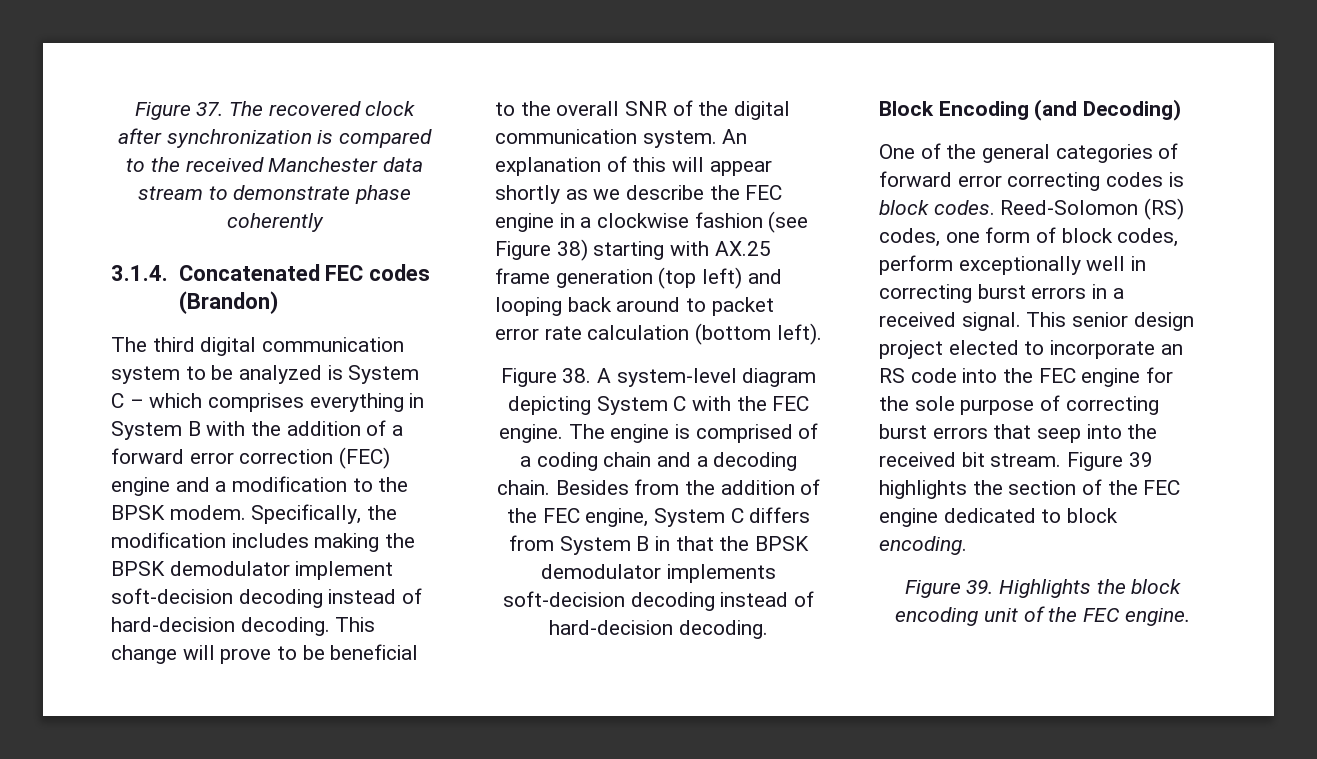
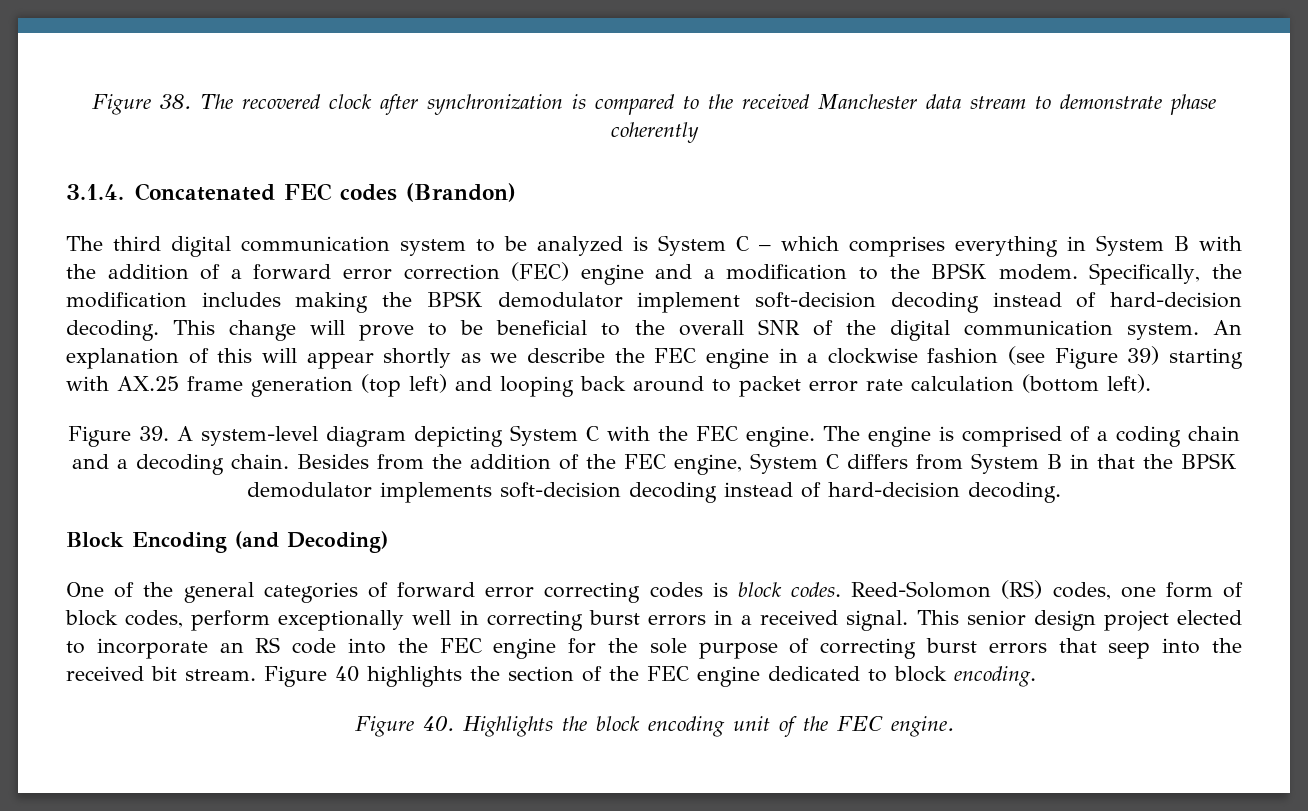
- Figure 37. The recovered clock after synchronization is compared to the received Manchester data stream to demonstrate phase coherently
+ Figure 38. The recovered clock after synchronization is compared to the received Manchester data stream to demonstrate phase coherently
- An explanation of this will appear shortly as we describe the FEC engine in a clockwise fashion (see Figure 38) starting with AX.25 frame generation (top left) and looping back around to packet error rate calculation (bottom left).
+ An explanation of this will appear shortly as we describe the FEC engine in a clockwise fashion (see Figure 39) starting with AX.25 frame generation (top left) and looping back around to packet error rate calculation (bottom left).
- Figure 38. A system-level diagram depicting System C with the FEC engine.
+ Figure 39. A system-level diagram depicting System C with the FEC engine.
- Figure 39 highlights the section of the FEC engine dedicated to block encoding.
+ Figure 40 highlights the section of the FEC engine dedicated to block encoding.
- Figure 39. Highlights the block encoding unit of the FEC engine.
+ Figure 40. Highlights the block encoding unit of the FEC engine.

